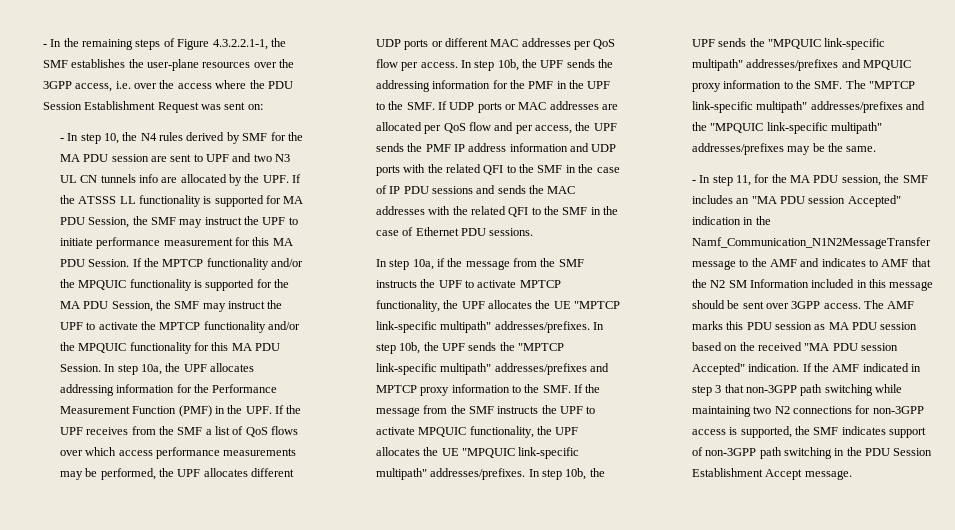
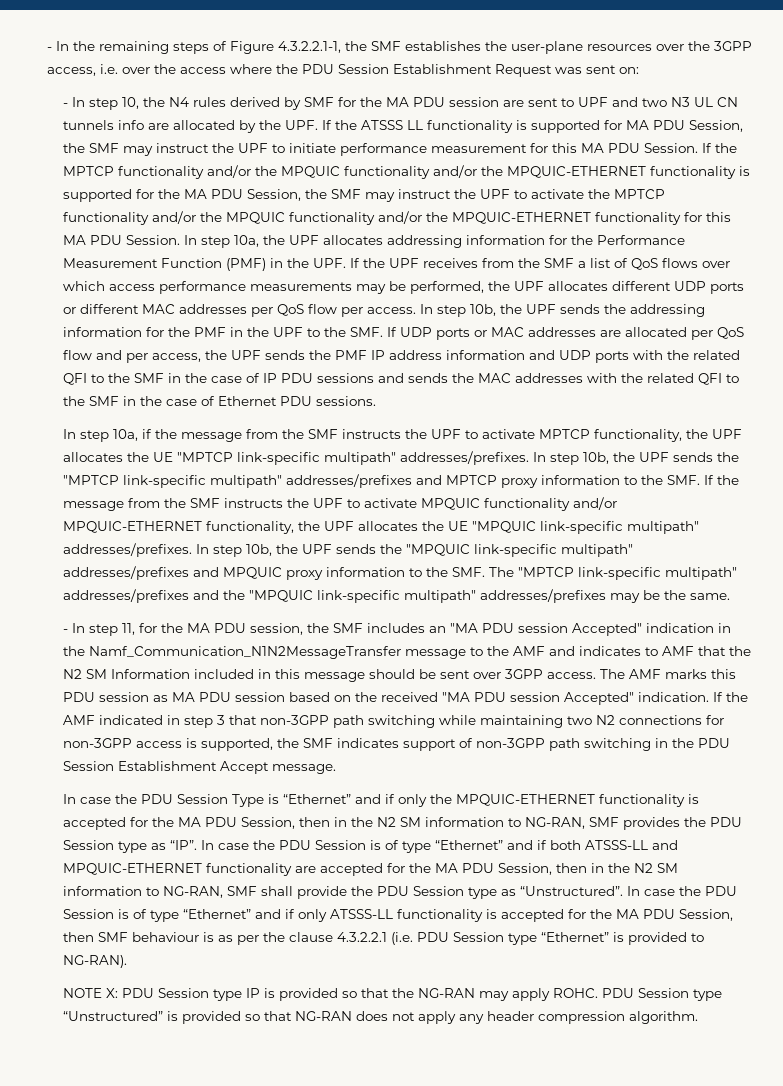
- If the MPTCP functionality and/or the MPQUIC functionality is supported for the MA PDU Session, the SMF may instruct the UPF to activate the MPTCP functionality and/or the MPQUIC functionality for this MA PDU Session.
+ If the MPTCP functionality and/or the MPQUIC functionality and/or the MPQUIC-ETHERNET functionality is supported for the MA PDU Session, the SMF may instruct the UPF to activate the MPTCP functionality and/or the MPQUIC functionality and/or the MPQUIC-ETHERNET functionality for this MA PDU Session.
- In step 10b, the UPF sends the "MPTCP link-specific multipath" addresses/prefixes and MPTCP proxy information to the SMF. If the message from the SMF instructs the UPF to activate MPQUIC functionality, the UPF allocates the UE "MPQUIC link-specific multipath" addresses/prefixes.
+ In step 10b, the UPF sends the "MPTCP link-specific multipath" addresses/prefixes and MPTCP proxy information to the SMF. If the message from the SMF instructs the UPF to activate MPQUIC functionality and/or MPQUIC-ETHERNET functionality, the UPF allocates the UE "MPQUIC link-specific multipath" addresses/prefixes.
+ In case the PDU Session Type is “Ethernet” and if only the MPQUIC-ETHERNET functionality is accepted for the MA PDU Session, then in the N2 SM information to NG-RAN, SMF provides the PDU Session type as “IP”. In case the PDU Session is of type “Ethernet” and if both ATSSS-LL and MPQUIC-ETHERNET functionality are accepted for the MA PDU Session, then in the N2 SM information to NG-RAN, SMF shall provide the PDU Session type as “Unstructured”. In case the PDU Session is of type “Ethernet” and if only ATSSS-LL functionality is accepted for the MA PDU Session, then SMF behaviour is as per the clause 4.3.2.2.1 (i.e. PDU Session type “Ethernet” is provided to NG-RAN).
+ NOTE X: PDU Session type IP is provided so that the NG-RAN may apply ROHC. PDU Session type “Unstructured” is provided so that NG-RAN does not apply any header compression algorithm.

